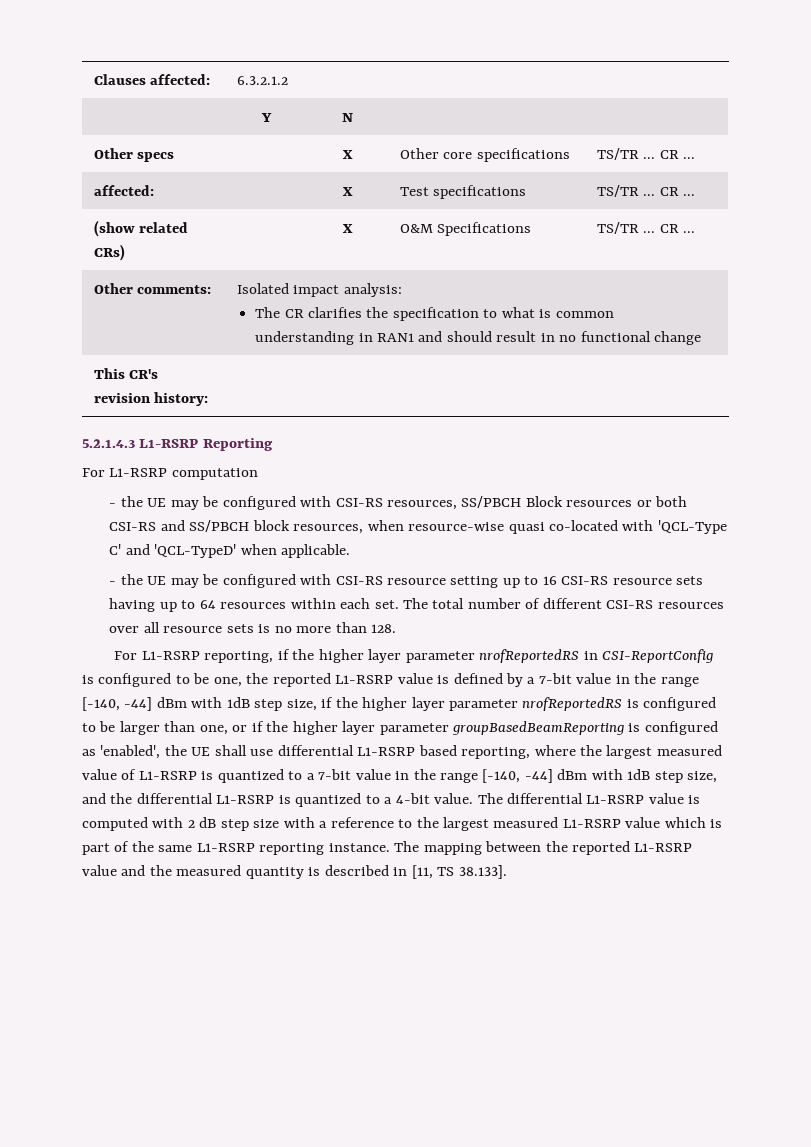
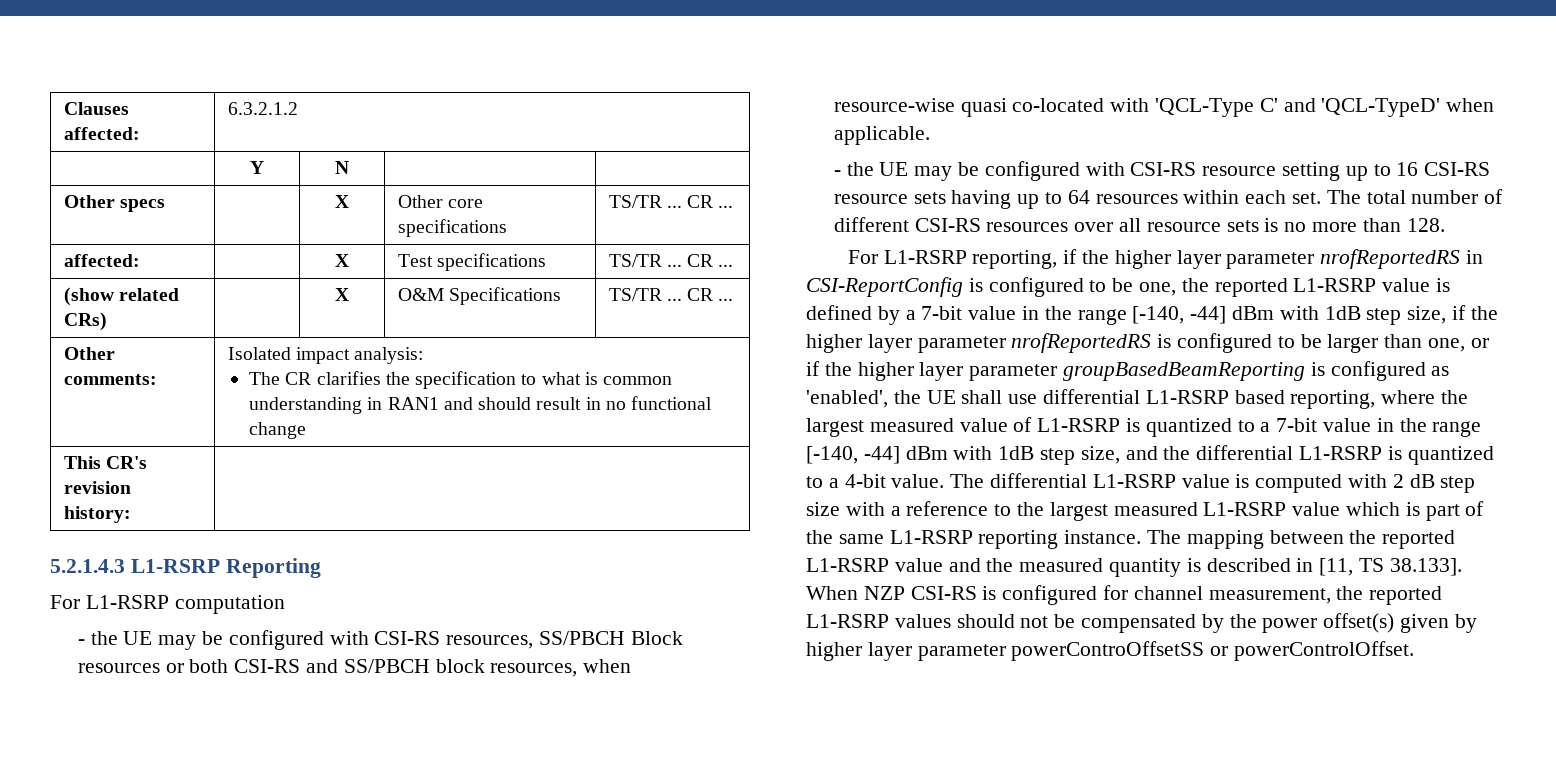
- The mapping between the reported L1-RSRP value and the measured quantity is described in [11, TS 38.133].
+ The mapping between the reported L1-RSRP value and the measured quantity is described in [11, TS 38.133]. When NZP CSI-RS is configured for channel measurement, the reported L1-RSRP values should not be compensated by the power offset(s) given by higher layer parameter powerControOffsetSS or powerControlOffset.

